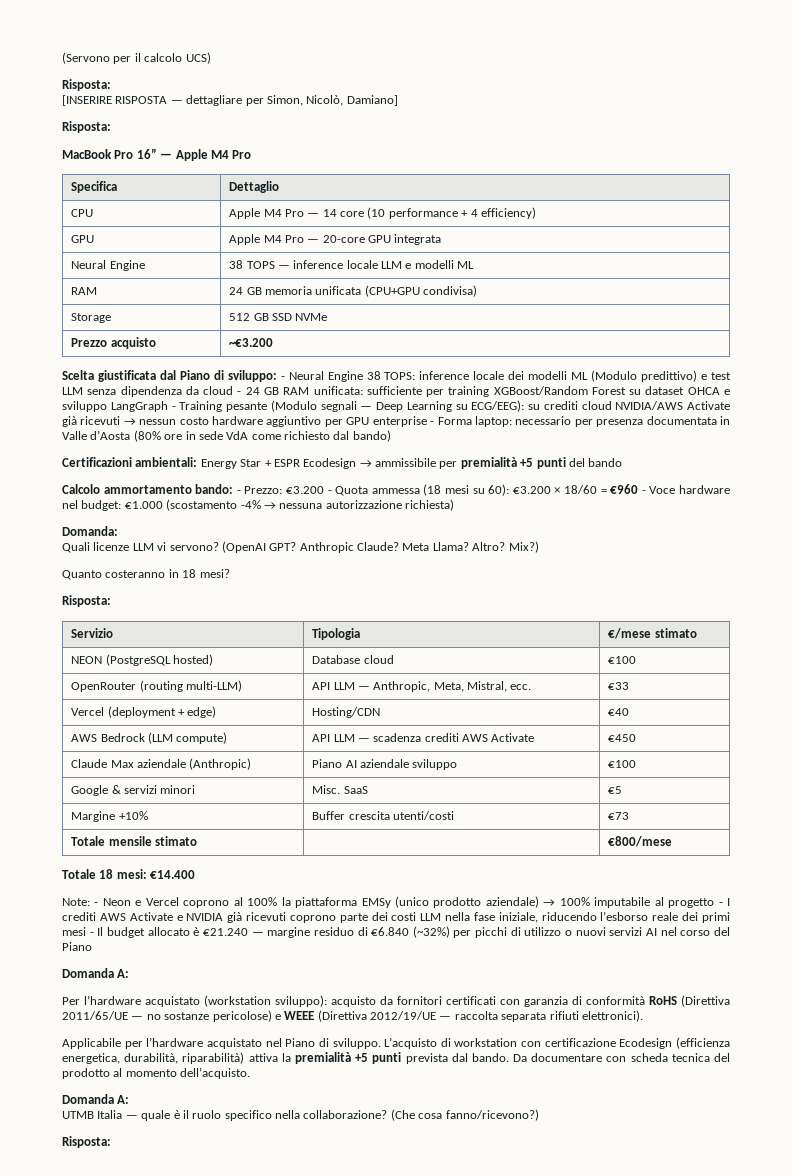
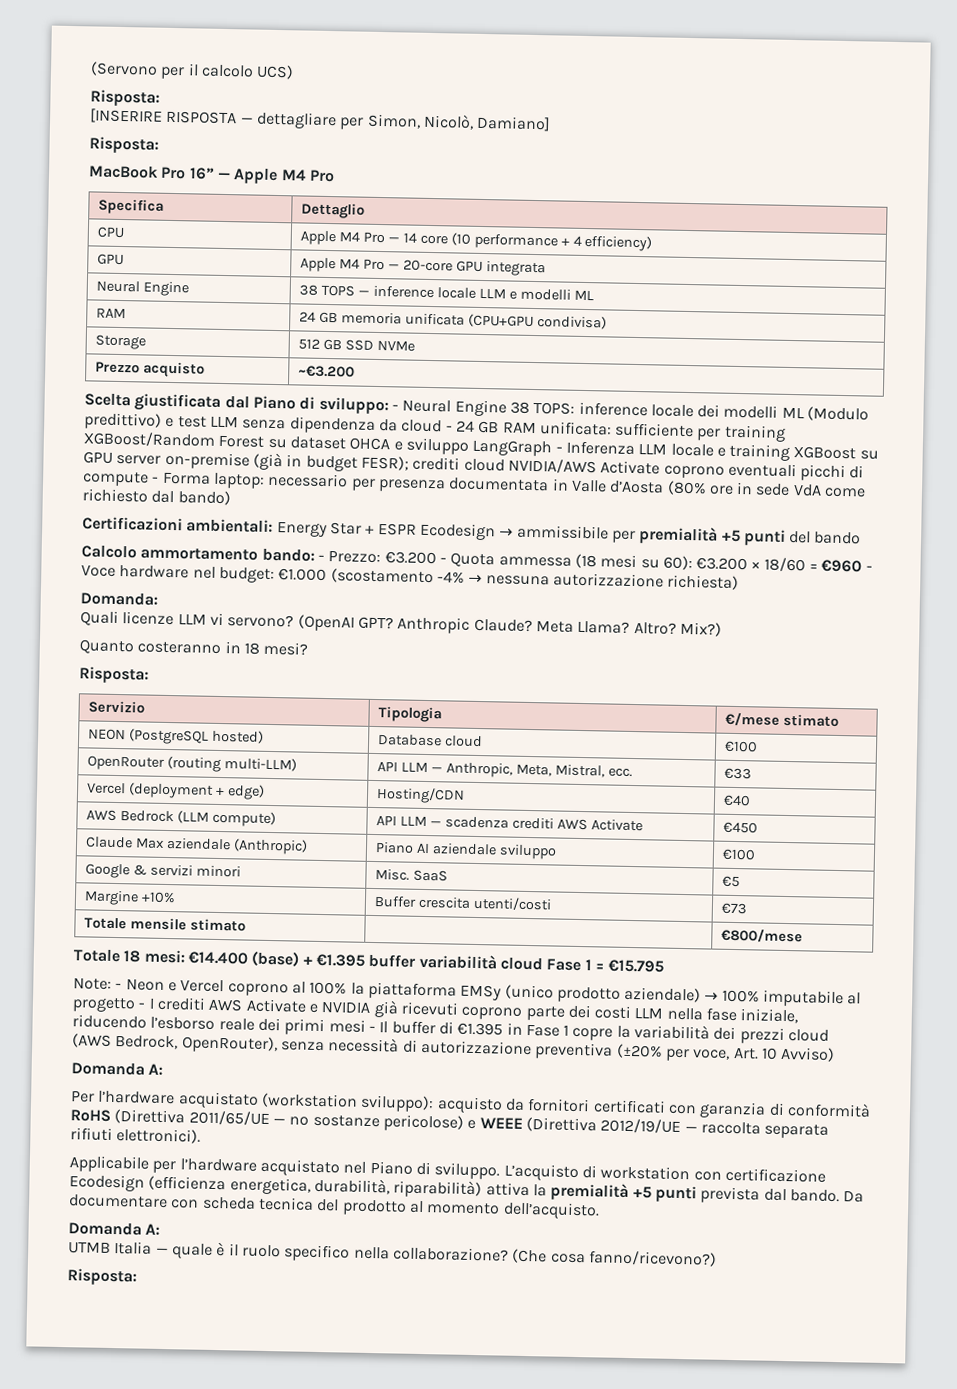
- sufficiente per training XGBoost/Random Forest su dataset OHCA e sviluppo LangGraph - Training pesante (Modulo segnali — Deep Learning su ECG/EEG): su crediti cloud NVIDIA/AWS Activate già ricevuti → nessun costo hardware aggiuntivo per GPU enterprise - Forma laptop:
+ sufficiente per training XGBoost/Random Forest su dataset OHCA e sviluppo LangGraph - Inferenza LLM locale e training XGBoost su GPU server on-premise (già in budget FESR); crediti cloud NVIDIA/AWS Activate coprono eventuali picchi di compute - Forma laptop:
- Totale 18 mesi: €14.400
+ Totale 18 mesi: €14.400 (base) + €1.395 buffer variabilità cloud Fase 1 = €15.795
- Note: - Neon e Vercel coprono al 100% la piattaforma EMSy (unico prodotto aziendale) → 100% imputabile al progetto - I crediti AWS Activate e NVIDIA già ricevuti coprono parte dei costi LLM nella fase iniziale, riducendo l’esborso reale dei primi mesi - Il budget allocato è €21.240 — margine residuo di €6.840 (~32%) per picchi di utilizzo o nuovi servizi AI nel corso del Piano
+ Note: - Neon e Vercel coprono al 100% la piattaforma EMSy (unico prodotto aziendale) → 100% imputabile al progetto - I crediti AWS Activate e NVIDIA già ricevuti coprono parte dei costi LLM nella fase iniziale, riducendo l’esborso reale dei primi mesi - Il buffer di €1.395 in Fase 1 copre la variabilità dei prezzi cloud (AWS Bedrock, OpenRouter), senza necessità di autorizzazione preventiva (±20% per voce, Art. 10 Avviso)

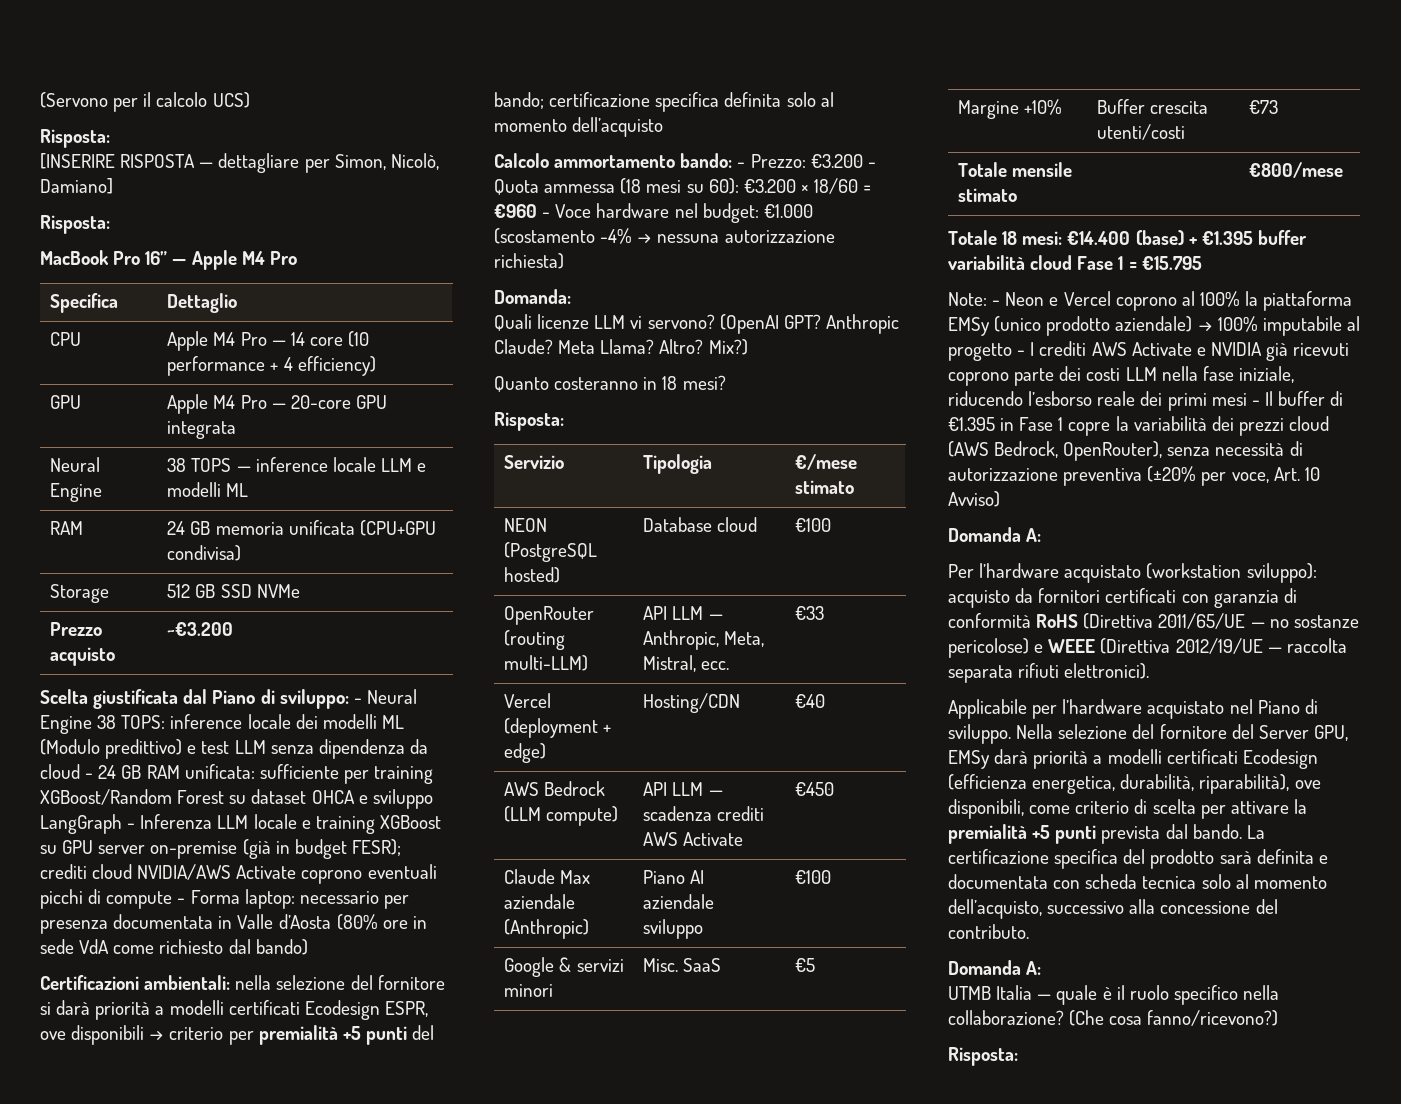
- Certificazioni ambientali: Energy Star + ESPR Ecodesign → ammissibile per premialità +5 punti del bando
+ Certificazioni ambientali: nella selezione del fornitore si darà priorità a modelli certificati Ecodesign ESPR, ove disponibili → criterio per premialità +5 punti del bando; certificazione specifica definita solo al momento dell’acquisto
- L’acquisto di workstation con certificazione Ecodesign (efficienza energetica, durabilità, riparabilità) attiva la premialità +5 punti prevista dal bando.
+ Nella selezione del fornitore del Server GPU, EMSy darà priorità a modelli certificati Ecodesign (efficienza energetica, durabilità, riparabilità), ove disponibili, come criterio di scelta per attivare la premialità +5 punti prevista dal bando.
- Da documentare con scheda tecnica del prodotto al momento dell’acquisto.
+ La certificazione specifica del prodotto sarà definita e documentata con scheda tecnica solo al momento dell’acquisto, successivo alla concessione del contributo.

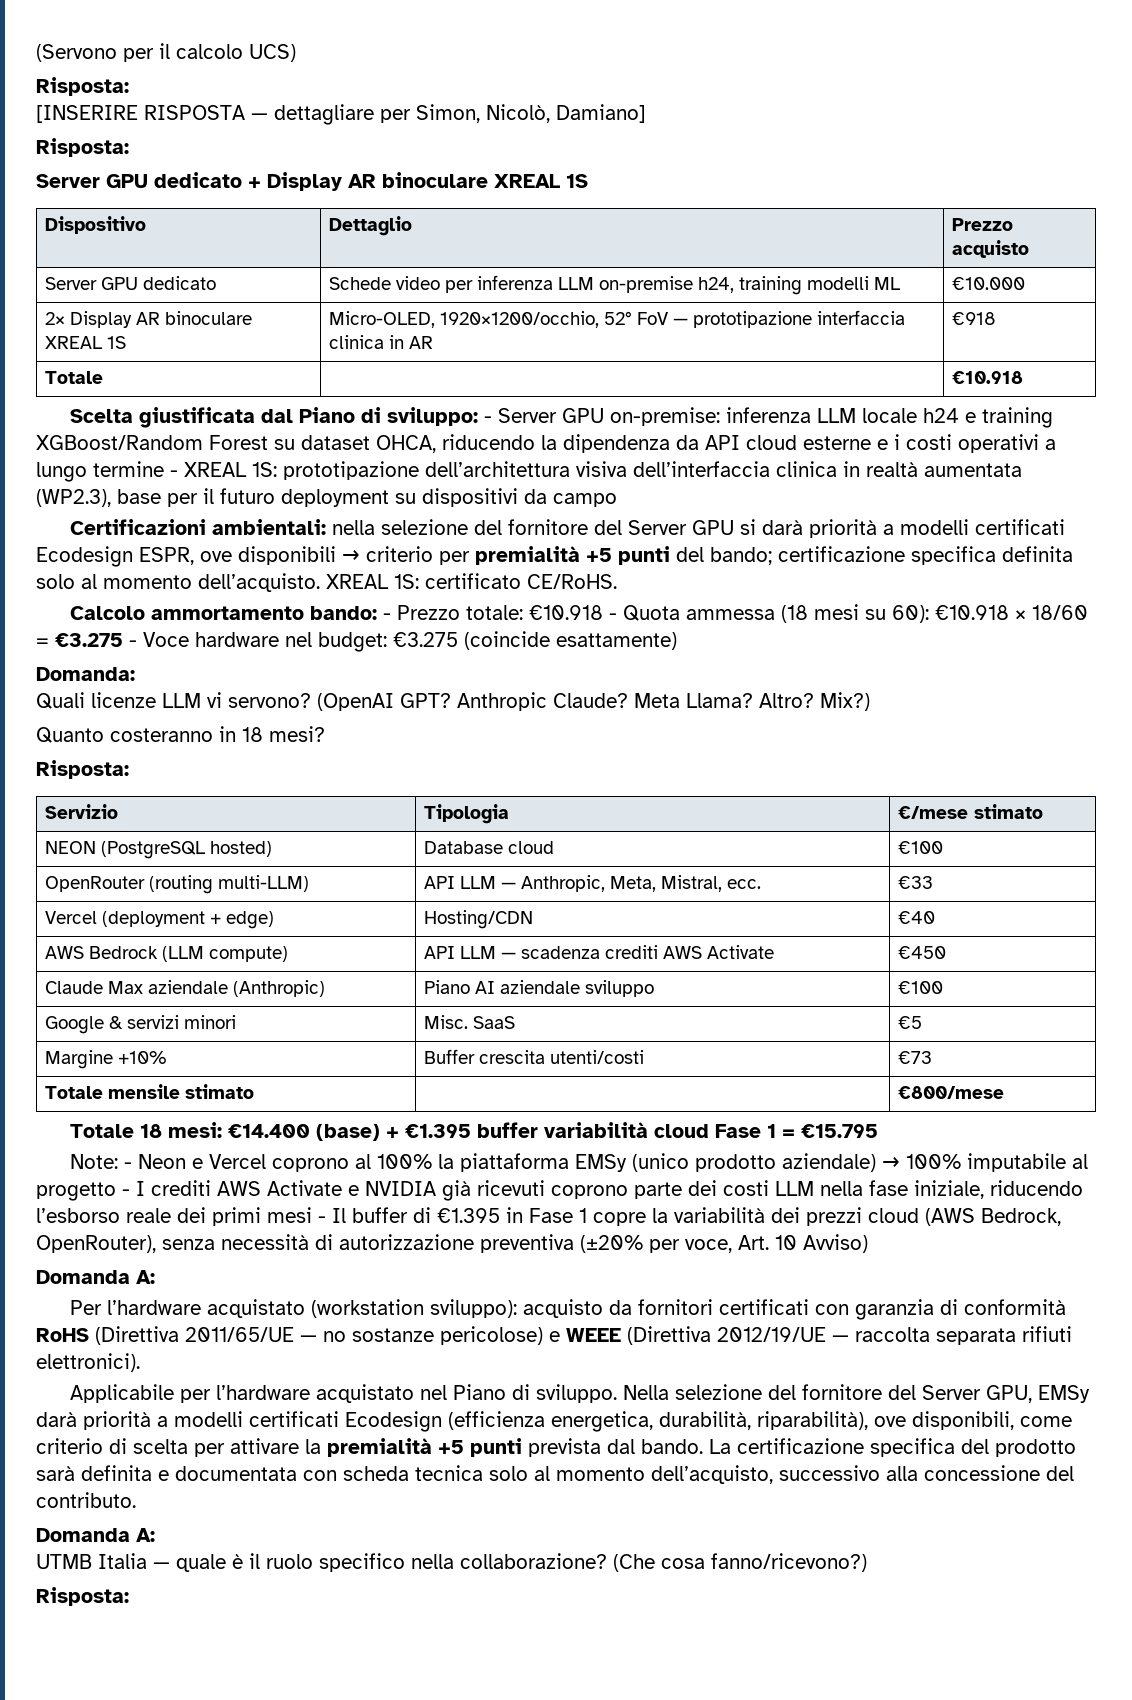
- MacBook Pro 16” — Apple M4 Pro
- Specifica | Dettaglio
- CPU | Apple M4 Pro — 14 core (10 performance + 4 efficiency)
- GPU | Apple M4 Pro — 20-core GPU integrata
- Neural Engine | 38 TOPS — inference locale LLM e modelli ML
- RAM | 24 GB memoria unificata (CPU+GPU condivisa)
- Storage | 512 GB SSD NVMe
- Prezzo acquisto | ~€3.200
+ Server GPU dedicato + Display AR binoculare XREAL 1S
+ Dispositivo | Dettaglio | Prezzo acquisto
+ Server GPU dedicato | Schede video per inferenza LLM on-premise h24, training modelli ML | €10.000
+ 2× Display AR binoculare XREAL 1S | Micro-OLED, 1920×1200/occhio, 52° FoV — prototipazione interfaccia clinica in AR | €918
+ Totale | | €10.918
- Scelta giustificata dal Piano di sviluppo: - Neural Engine 38 TOPS: inference locale dei modelli ML (Modulo predittivo) e test LLM senza dipendenza da cloud - 24 GB RAM unificata: sufficiente per training XGBoost/Random Forest su dataset OHCA e sviluppo LangGraph - Inferenza LLM locale e training XGBoost su GPU server on-premise (già in budget FESR); crediti cloud NVIDIA/AWS Activate coprono eventuali picchi di compute - Forma laptop: necessario per presenza documentata in Valle d’Aosta (80% ore in sede VdA come richiesto dal bando)
+ Scelta giustificata dal Piano di sviluppo: - Server GPU on-premise: inferenza LLM locale h24 e training XGBoost/Random Forest su dataset OHCA, riducendo la dipendenza da API cloud esterne e i costi operativi a lungo termine - XREAL 1S: prototipazione dell’architettura visiva dell’interfaccia clinica in realtà aumentata (WP2.3), base per il futuro deployment su dispositivi da campo
- Certificazioni ambientali: nella selezione del fornitore si darà priorità a modelli certificati Ecodesign ESPR, ove disponibili → criterio per premialità +5 punti del bando; certificazione specifica definita solo al momento dell’acquisto
+ Certificazioni ambientali: nella selezione del fornitore del Server GPU si darà priorità a modelli certificati Ecodesign ESPR, ove disponibili → criterio per premialità +5 punti del bando; certificazione specifica definita solo al momento dell’acquisto. XREAL 1S: certificato CE/RoHS.
- Calcolo ammortamento bando: - Prezzo: €3.200 - Quota ammessa (18 mesi su 60): €3.200 × 18/60 = €960 - Voce hardware nel budget: €1.000 (scostamento -4% → nessuna autorizzazione richiesta)
+ Calcolo ammortamento bando: - Prezzo totale: €10.918 - Quota ammessa (18 mesi su 60): €10.918 × 18/60 = €3.275 - Voce hardware nel budget: €3.275 (coincide esattamente)

